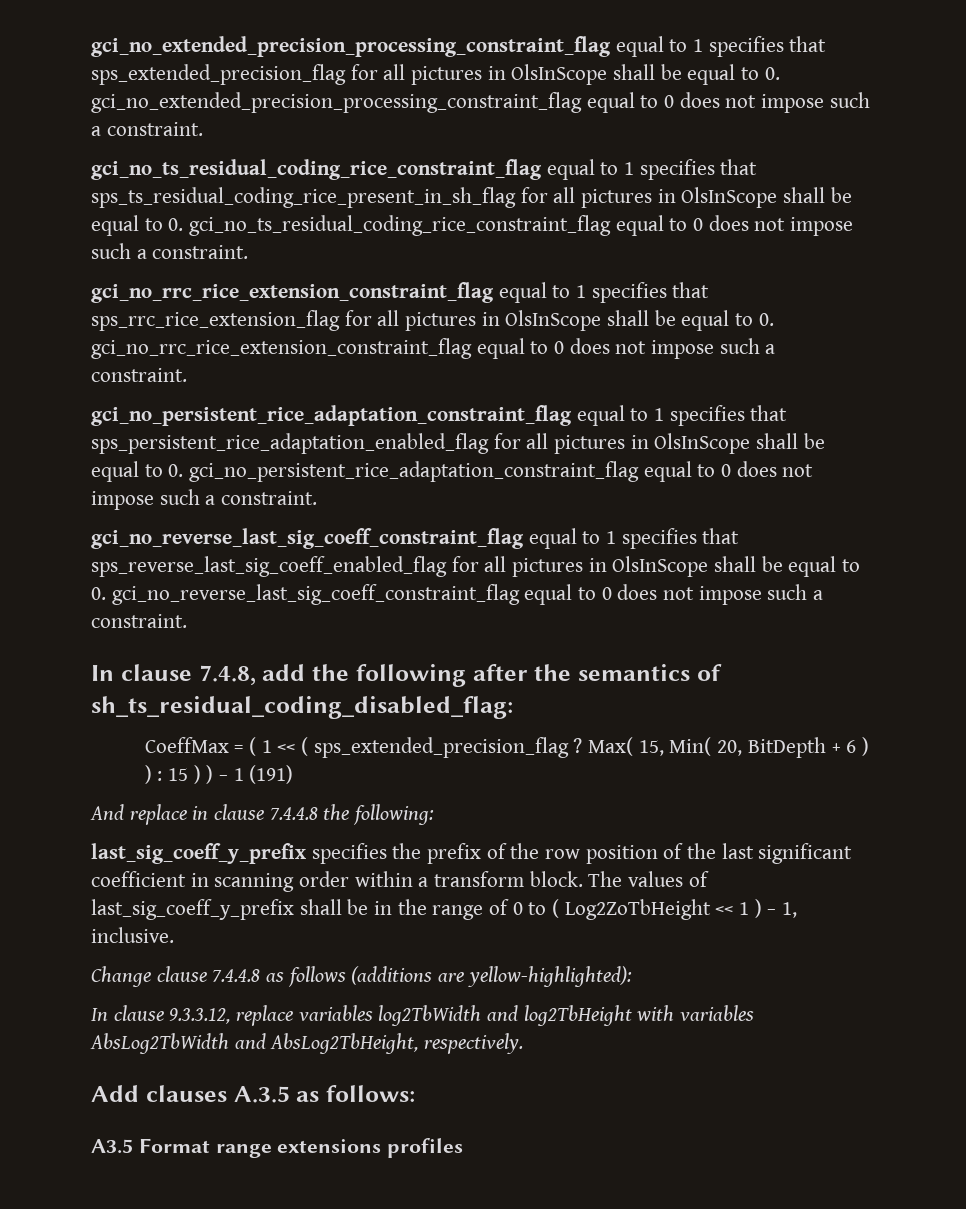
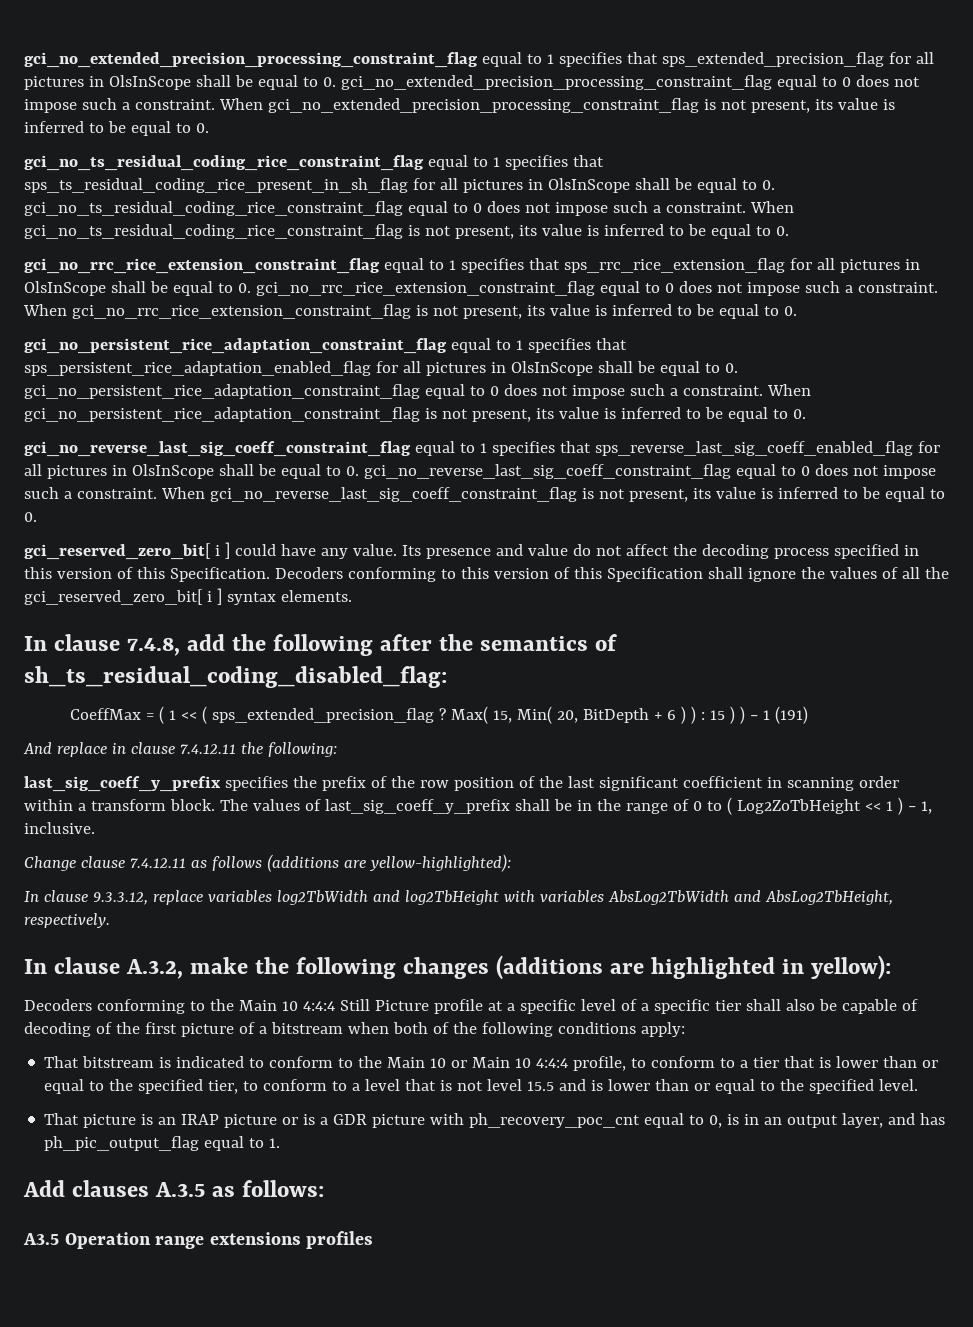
+ When gci_no_extended_precision_processing_constraint_flag is not present, its value is inferred to be equal to 0.
+ When gci_no_ts_residual_coding_rice_constraint_flag is not present, its value is inferred to be equal to 0.
+ When gci_no_rrc_rice_extension_constraint_flag is not present, its value is inferred to be equal to 0.
+ When gci_no_persistent_rice_adaptation_constraint_flag is not present, its value is inferred to be equal to 0.
+ When gci_no_reverse_last_sig_coeff_constraint_flag is not present, its value is inferred to be equal to 0.
+ gci_reserved_zero_bit[ i ] could have any value. Its presence and value do not affect the decoding process specified in this version of this Specification. Decoders conforming to this version of this Specification shall ignore the values of all the gci_reserved_zero_bit[ i ] syntax elements.
- And replace in clause 7.4.4.8 the following:
+ And replace in clause 7.4.12.11 the following:
- Change clause 7.4.4.8 as follows (additions are yellow-highlighted):
+ Change clause 7.4.12.11 as follows (additions are yellow-highlighted):
+ In clause A.3.2, make the following changes (additions are highlighted in yellow):
+ Decoders conforming to the Main 10 4:4:4 Still Picture profile at a specific level of a specific tier shall also be capable of decoding of the first picture of a bitstream when both of the following conditions apply:
+ That bitstream is indicated to conform to the Main 10 or Main 10 4:4:4 profile, to conform to a tier that is lower than or equal to the specified tier, to conform to a level that is not level 15.5 and is lower than or equal to the specified level.
+ That picture is an IRAP picture or is a GDR picture with ph_recovery_poc_cnt equal to 0, is in an output layer, and has ph_pic_output_flag equal to 1.
- A3.5 Format range extensions profiles
+ A3.5 Operation range extensions profiles

